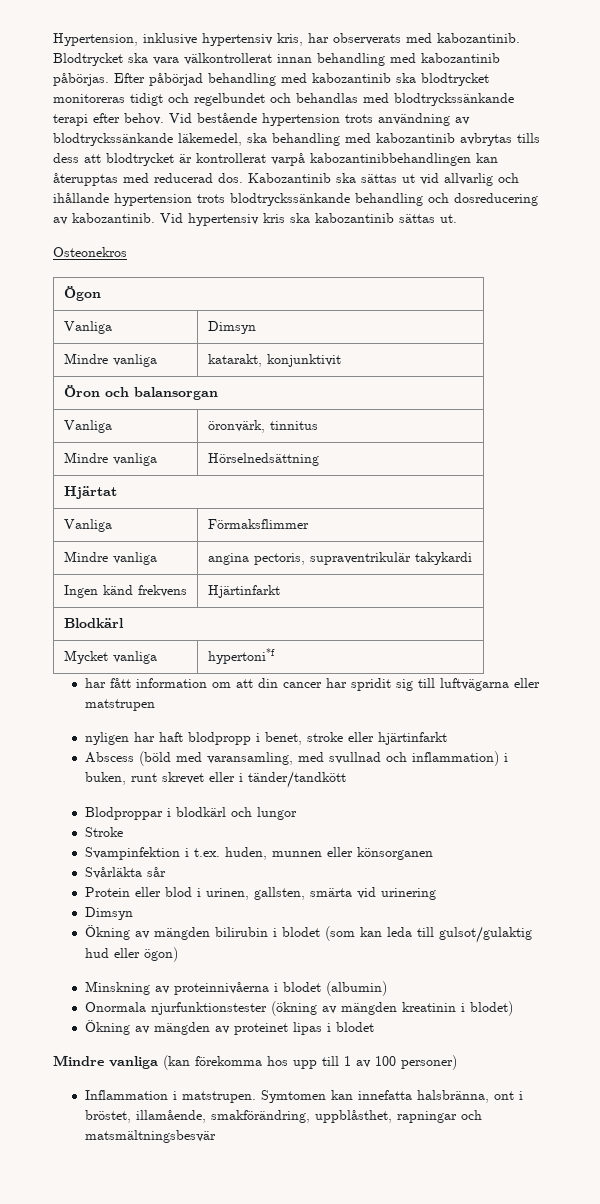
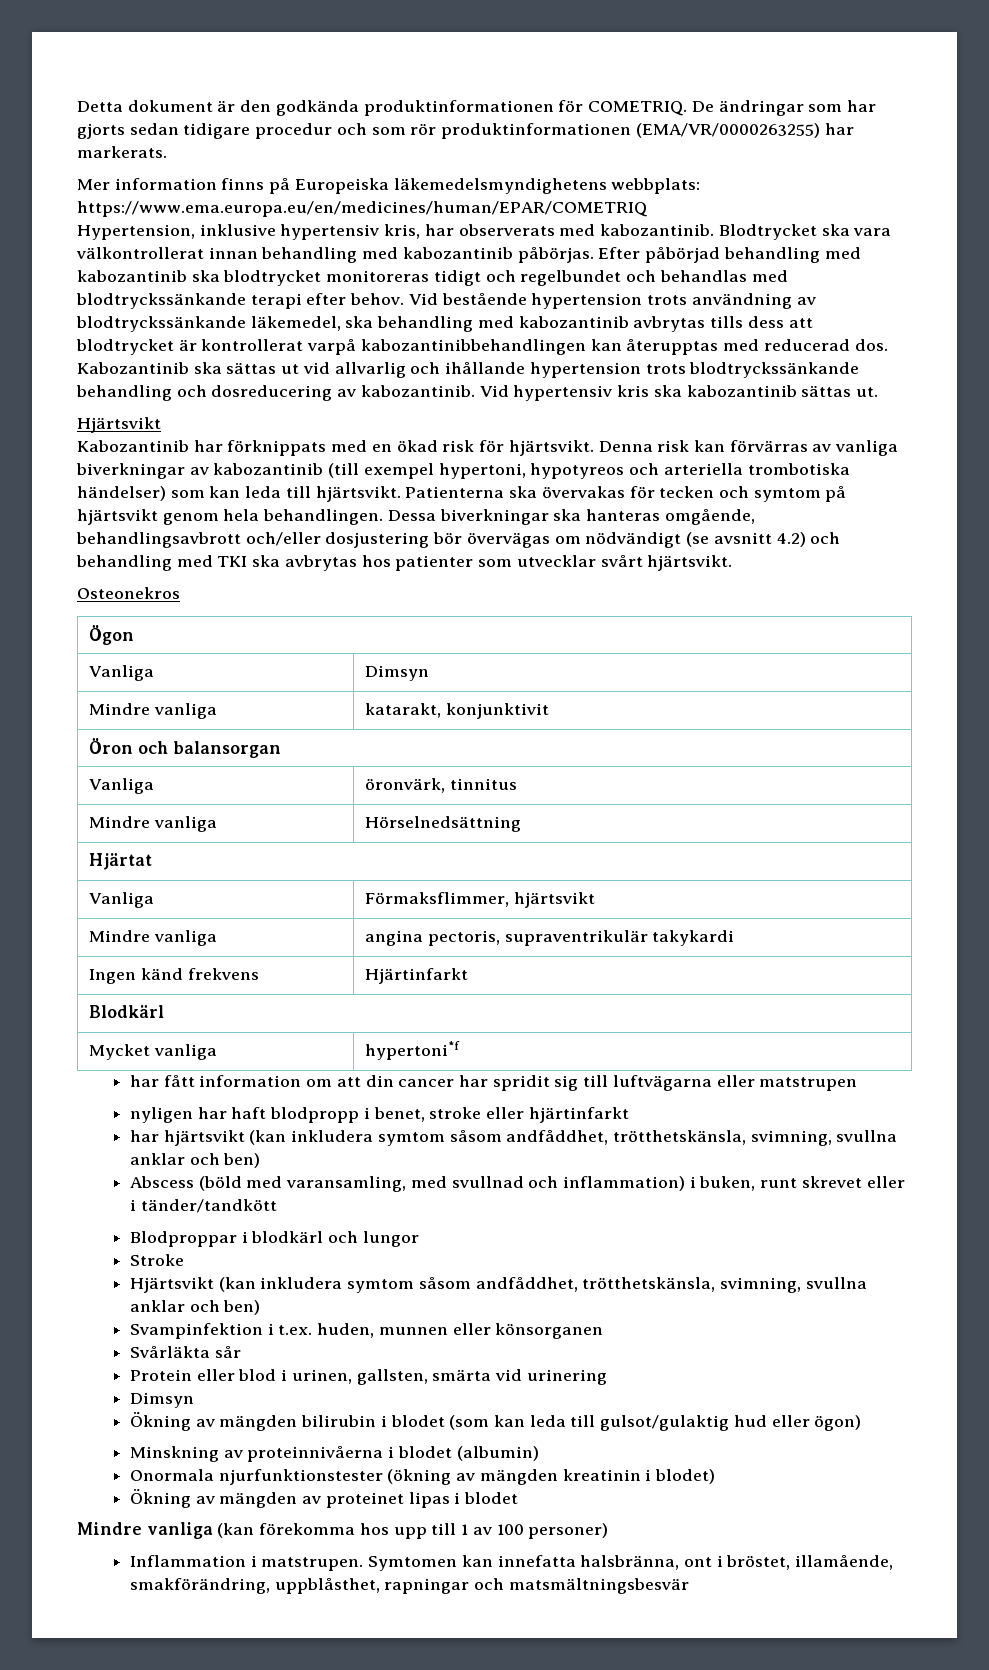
+ Detta dokument är den godkända produktinformationen för COMETRIQ. De ändringar som har gjorts sedan tidigare procedur och som rör produktinformationen (EMA/VR/0000263255) har markerats.
+ Mer information finns på Europeiska läkemedelsmyndighetens webbplats: https://www.ema.europa.eu/en/medicines/human/EPAR/COMETRIQ
  Vid hypertensiv kris ska kabozantinib sättas ut.
+ Hjärtsvikt
+ Kabozantinib har förknippats med en ökad risk för hjärtsvikt. Denna risk kan förvärras av vanliga biverkningar av kabozantinib (till exempel hypertoni, hypotyreos och arteriella trombotiska händelser) som kan leda till hjärtsvikt. Patienterna ska övervakas för tecken och symtom på hjärtsvikt genom hela behandlingen. Dessa biverkningar ska hanteras omgående, behandlingsavbrott och/eller dosjustering bör övervägas om nödvändigt (se avsnitt 4.2) och behandling med TKI ska avbrytas hos patienter som utvecklar svårt hjärtsvikt.
- Vanliga | Förmaksflimmer
+ Vanliga | Förmaksflimmer, hjärtsvikt
+ har hjärtsvikt (kan inkludera symtom såsom andfåddhet, trötthetskänsla, svimning, svullna anklar och ben)
+ Hjärtsvikt (kan inkludera symtom såsom andfåddhet, trötthetskänsla, svimning, svullna anklar och ben)

